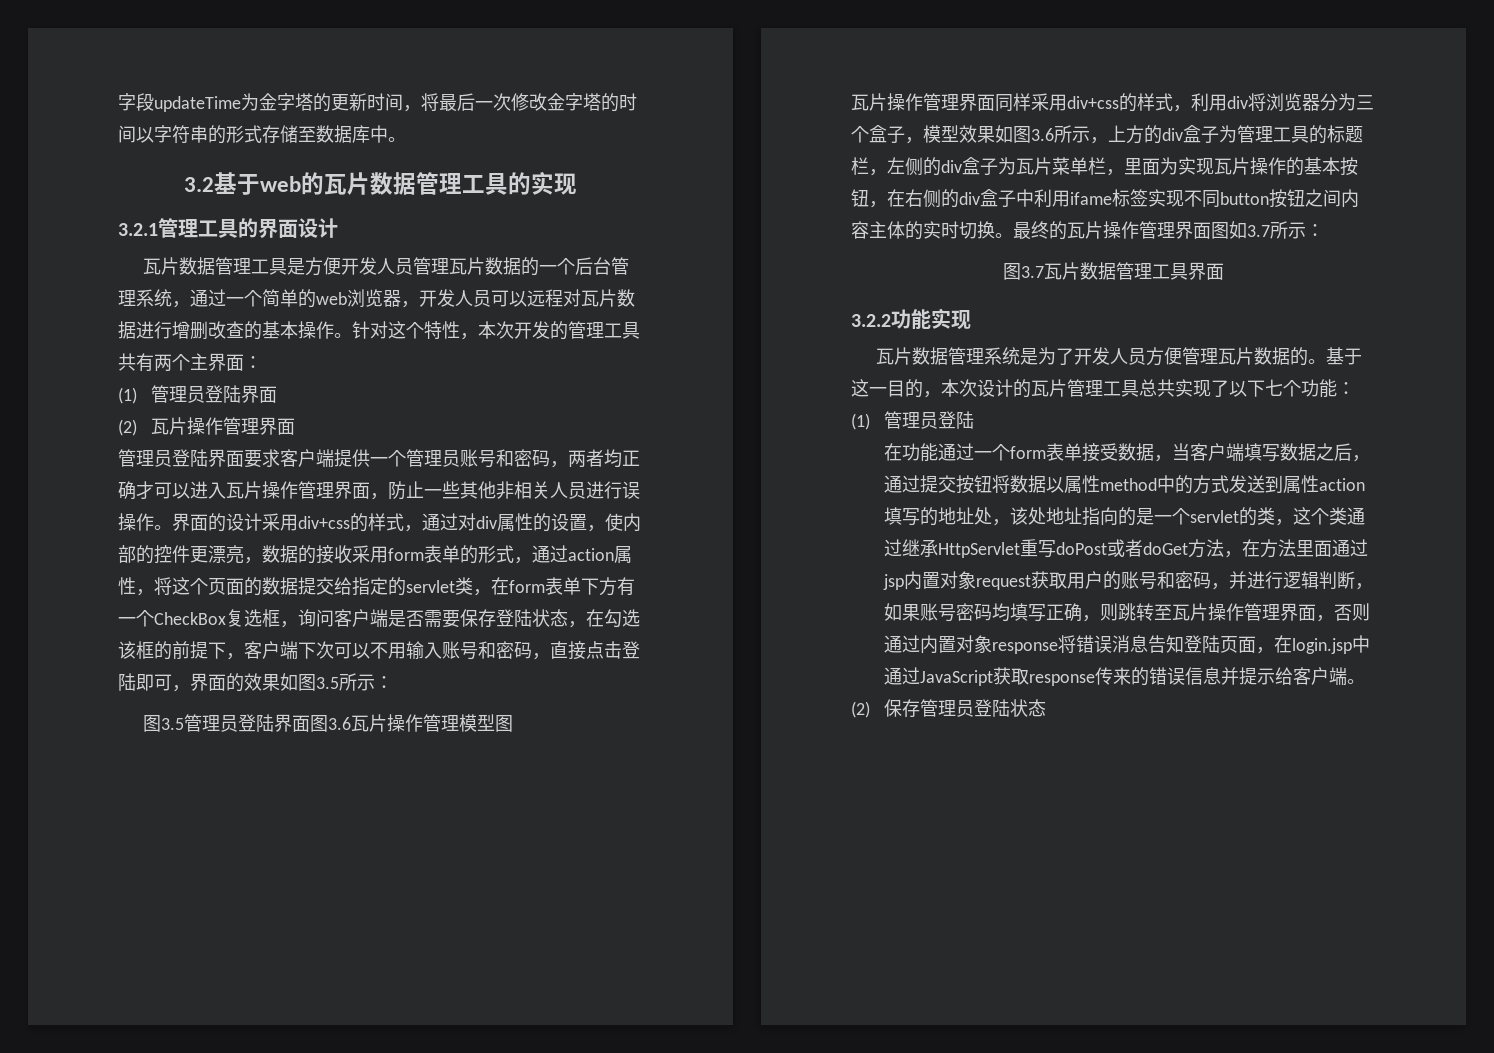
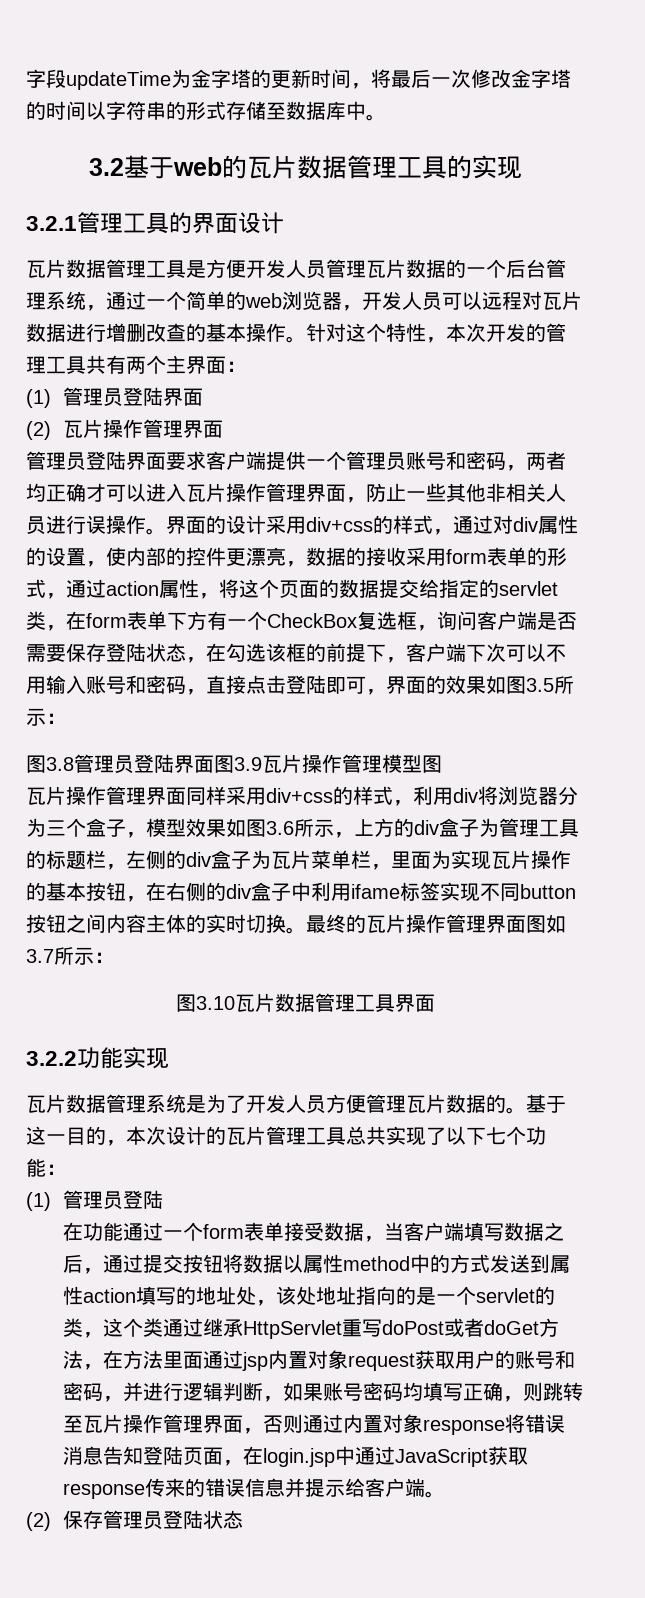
- 图3.5管理员登陆界面图3.6瓦片操作管理模型图
+ 图3.8管理员登陆界面图3.9瓦片操作管理模型图
- 图3.7瓦片数据管理工具界面
+ 图3.10瓦片数据管理工具界面

